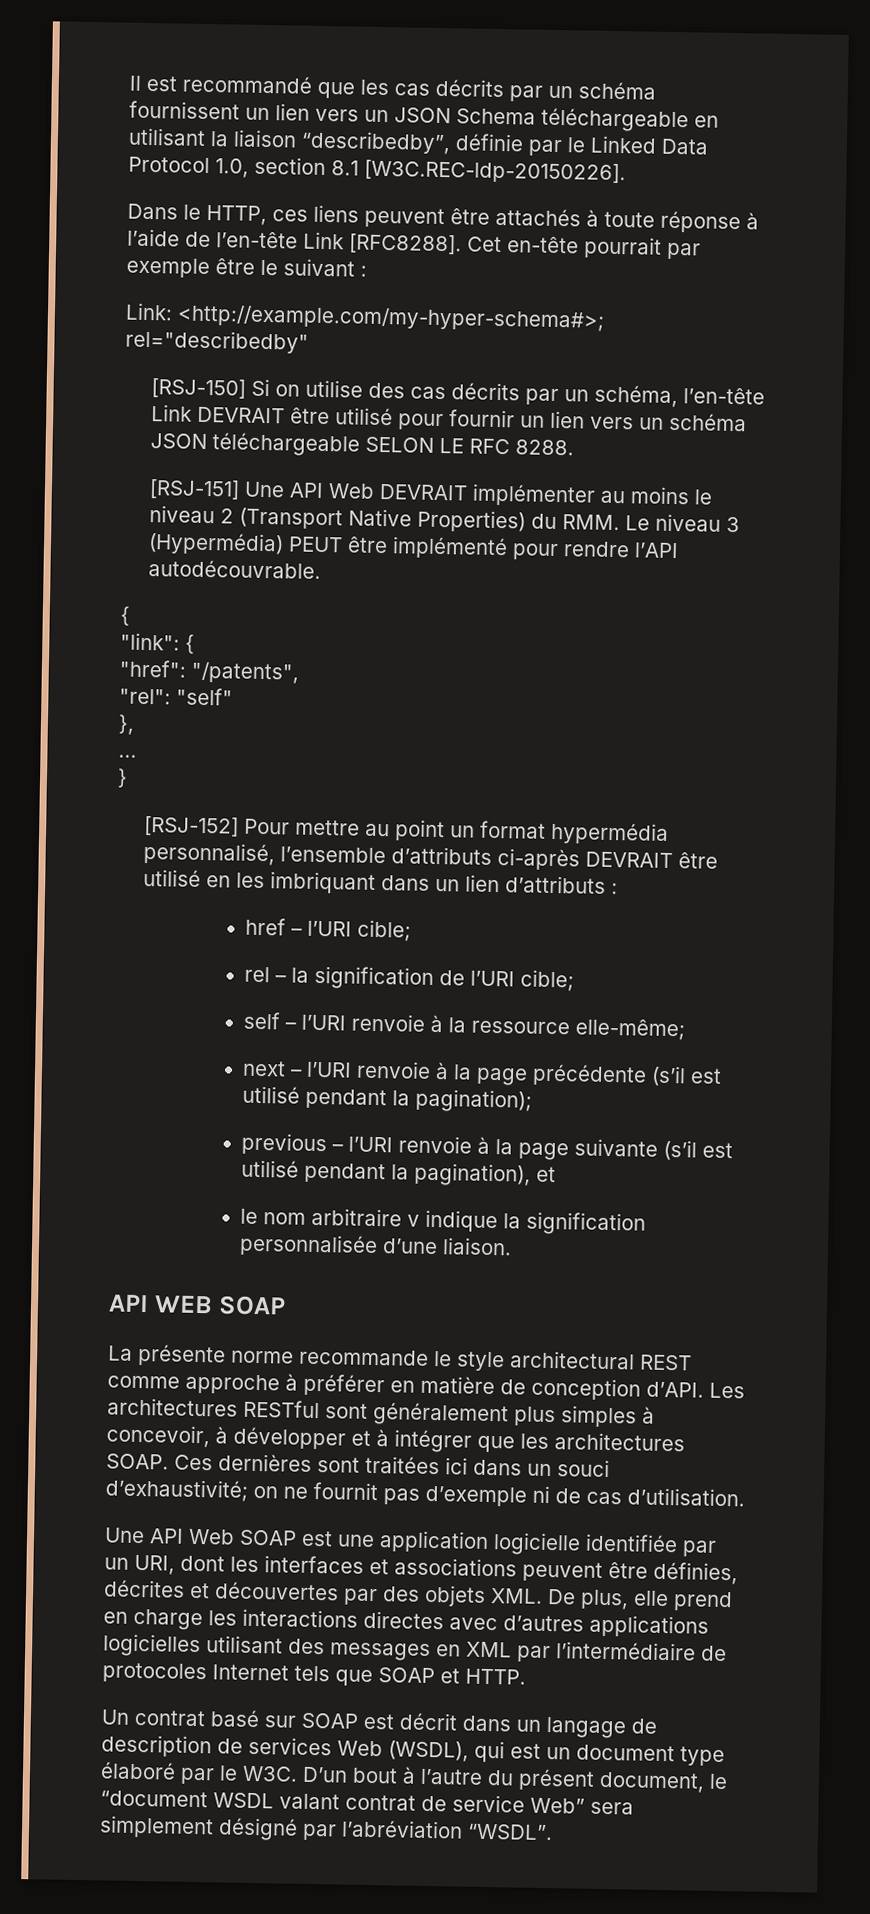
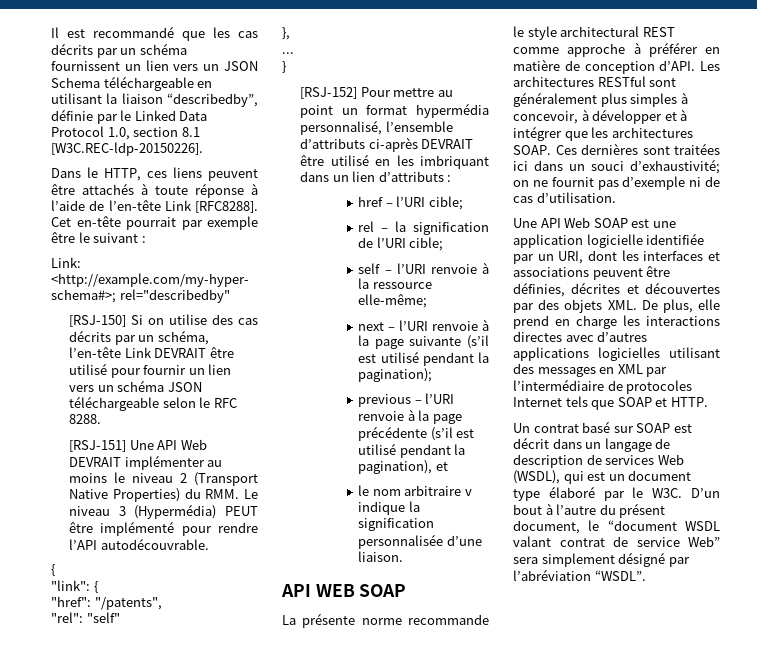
- [RSJ-150] Si on utilise des cas décrits par un schéma, l’en-tête Link DEVRAIT être utilisé pour fournir un lien vers un schéma JSON téléchargeable SELON LE RFC 8288.
+ [RSJ-150] Si on utilise des cas décrits par un schéma, l’en-tête Link DEVRAIT être utilisé pour fournir un lien vers un schéma JSON téléchargeable selon le RFC 8288.
- next – l’URI renvoie à la page précédente (s’il est utilisé pendant la pagination);
+ next – l’URI renvoie à la page suivante (s’il est utilisé pendant la pagination);
- previous – l’URI renvoie à la page suivante (s’il est utilisé pendant la pagination), et
+ previous – l’URI renvoie à la page précédente (s’il est utilisé pendant la pagination), et

